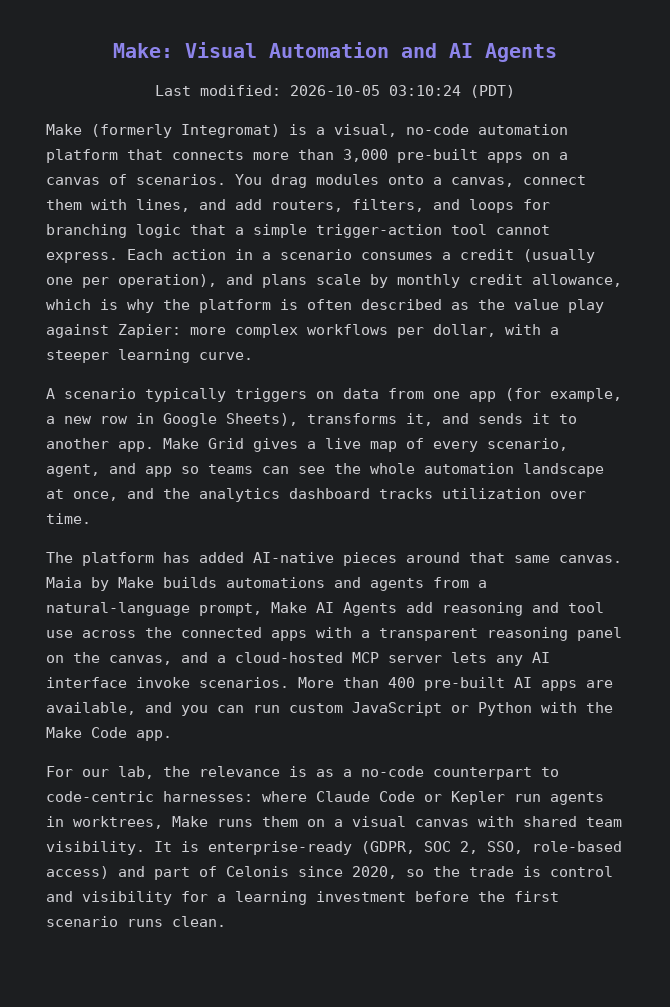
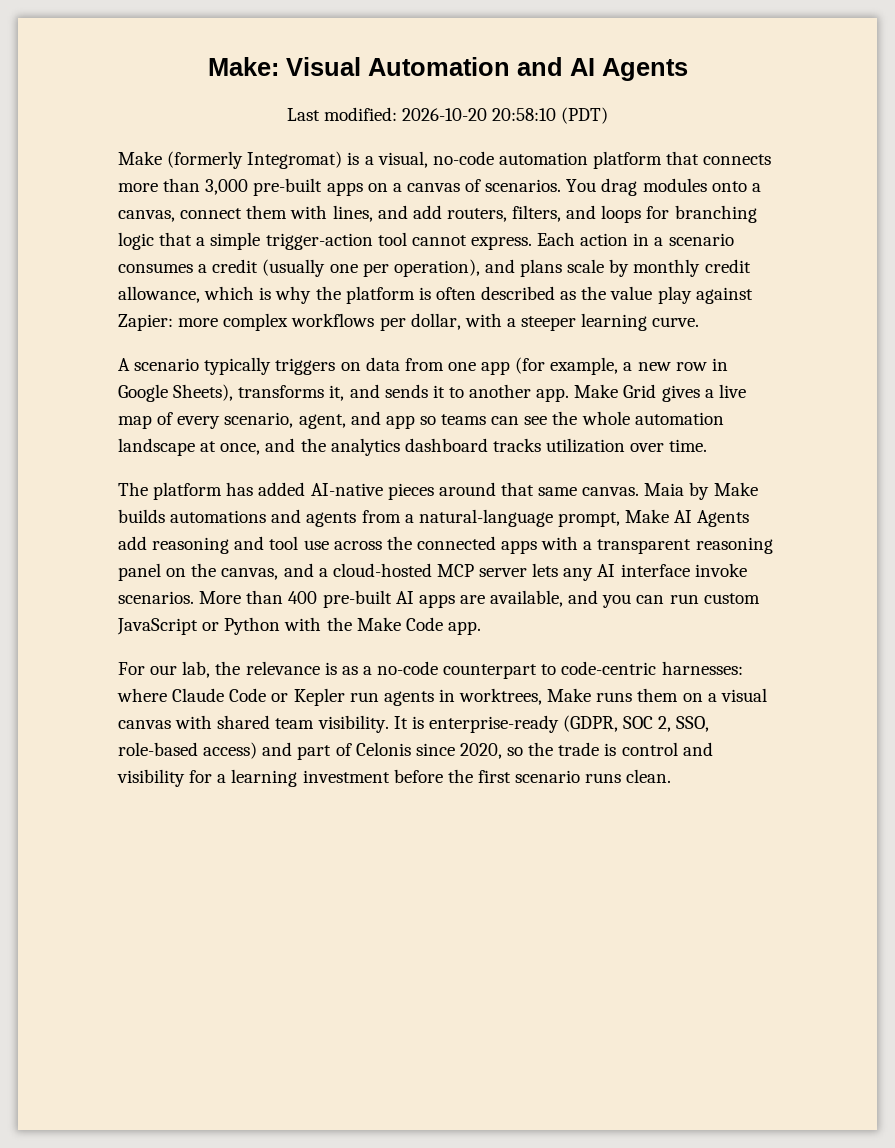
- Last modified: 2026-10-05 03:10:24 (PDT)
+ Last modified: 2026-10-20 20:58:10 (PDT)

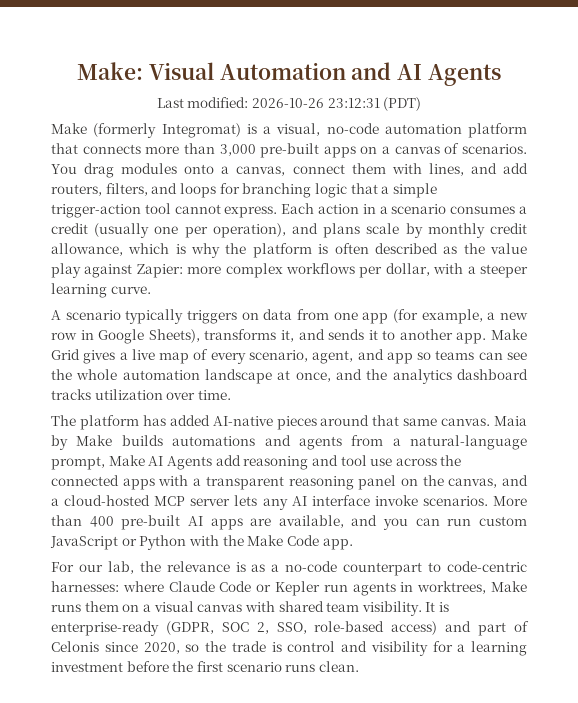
- Last modified: 2026-10-20 20:58:10 (PDT)
+ Last modified: 2026-10-26 23:12:31 (PDT)

